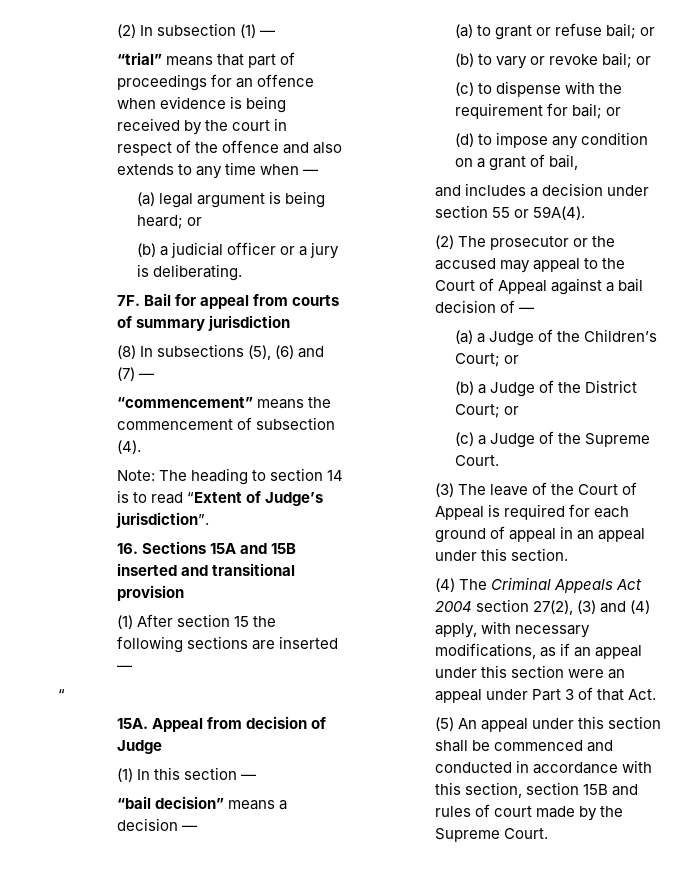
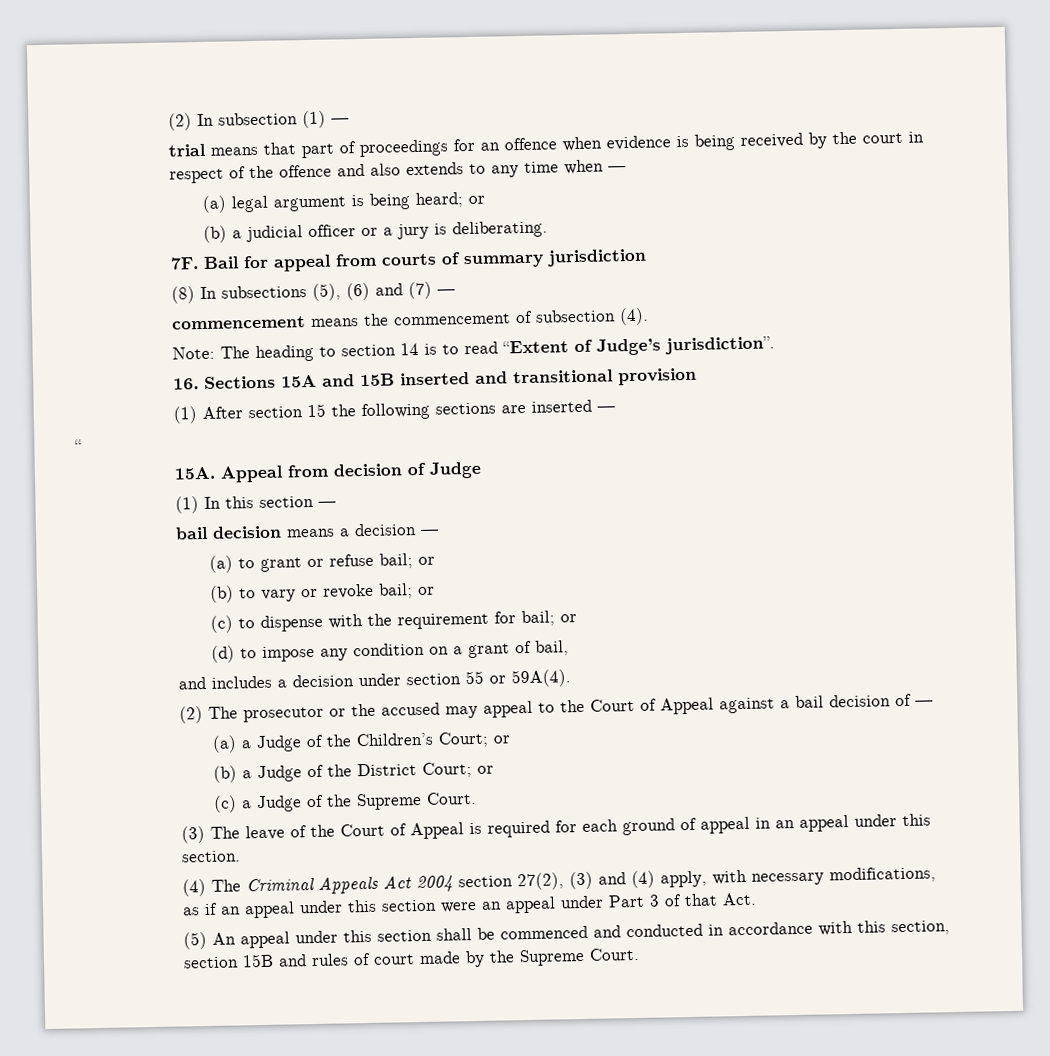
- “trial” means that part of proceedings for an offence when evidence is being received by the court in respect of the offence and also extends to any time when —
+ trial means that part of proceedings for an offence when evidence is being received by the court in respect of the offence and also extends to any time when —
- “commencement” means the commencement of subsection (4).
+ commencement means the commencement of subsection (4).
- “bail decision” means a decision —
+ bail decision means a decision —

